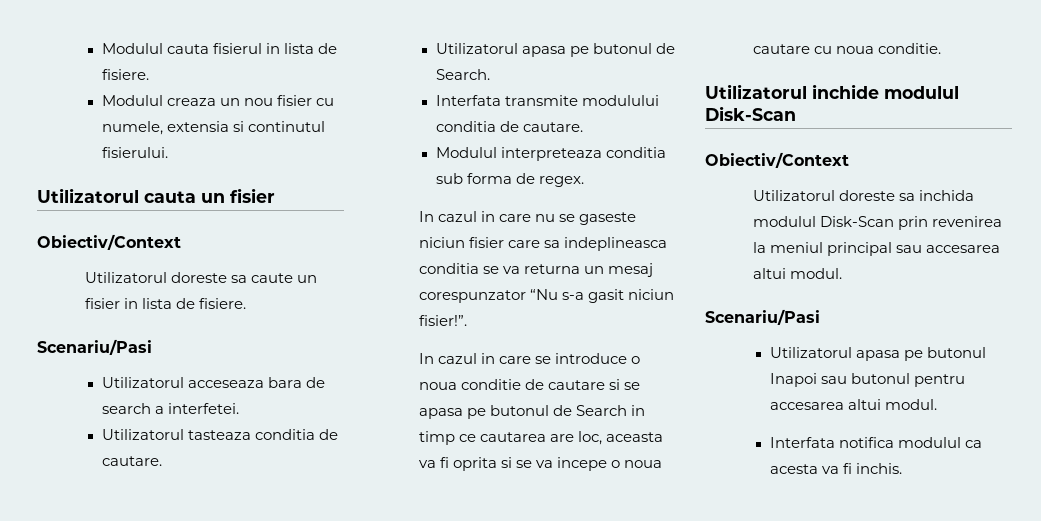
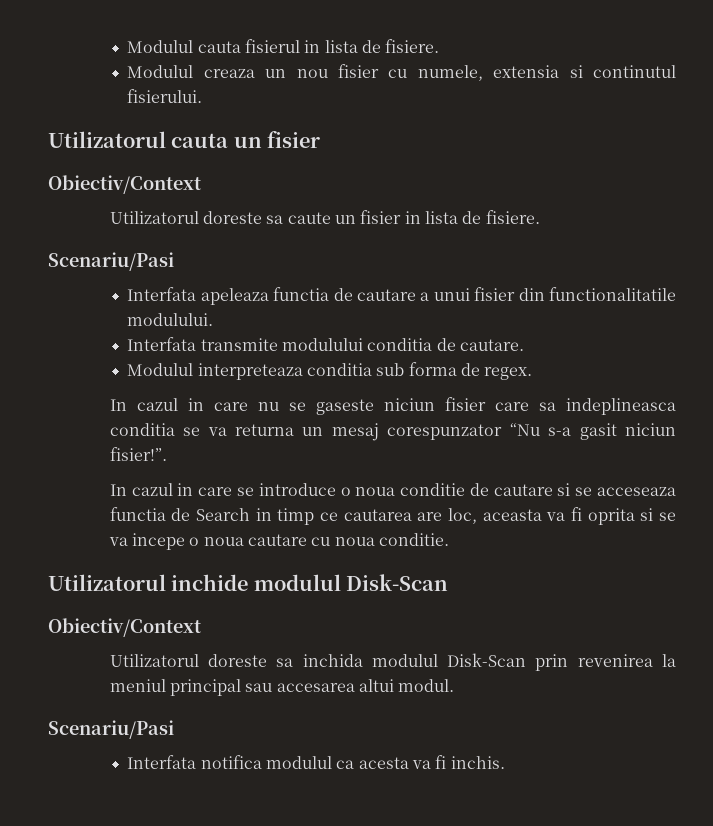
- Utilizatorul acceseaza bara de search a interfetei.
- Utilizatorul tasteaza conditia de cautare.
- Utilizatorul apasa pe butonul de Search.
+ Interfata apeleaza functia de cautare a unui fisier din functionalitatile modulului.
- In cazul in care se introduce o noua conditie de cautare si se apasa pe butonul de Search in timp ce cautarea are loc, aceasta va fi oprita si se va incepe o noua cautare cu noua conditie.
+ In cazul in care se introduce o noua conditie de cautare si se acceseaza functia de Search in timp ce cautarea are loc, aceasta va fi oprita si se va incepe o noua cautare cu noua conditie.
- Utilizatorul apasa pe butonul Inapoi sau butonul pentru accesarea altui modul.

